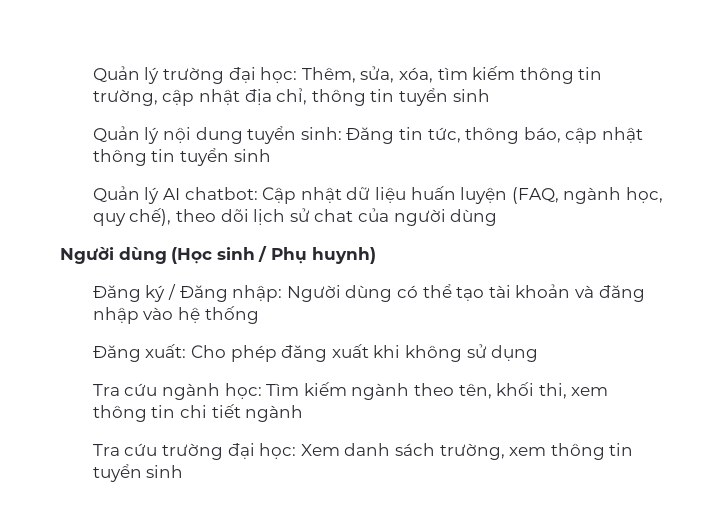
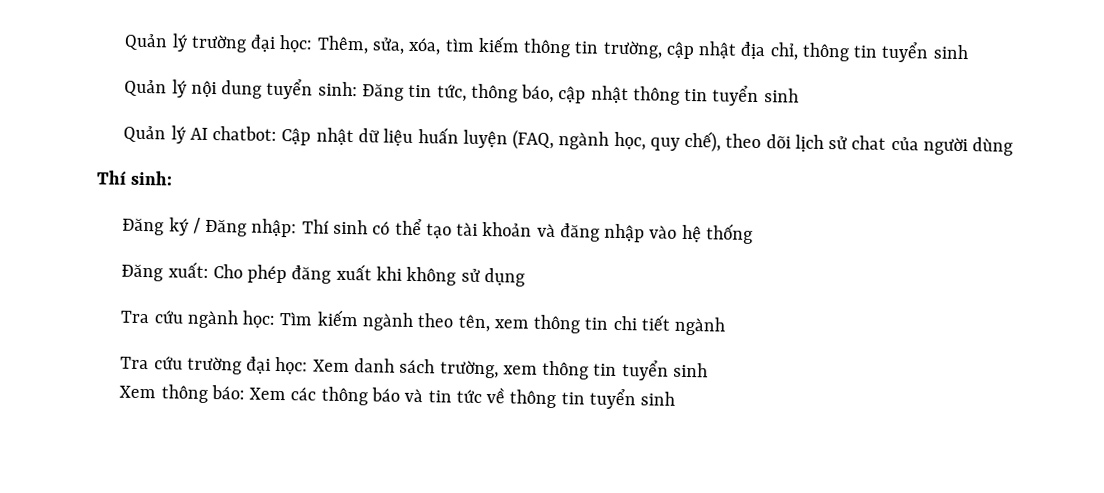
- Người dùng (Học sinh / Phụ huynh)
+ Thí sinh:
- Đăng ký / Đăng nhập: Người dùng có thể tạo tài khoản và đăng nhập vào hệ thống
+ Đăng ký / Đăng nhập: Thí sinh có thể tạo tài khoản và đăng nhập vào hệ thống
- Tra cứu ngành học: Tìm kiếm ngành theo tên, khối thi, xem thông tin chi tiết ngành
+ Tra cứu ngành học: Tìm kiếm ngành theo tên, xem thông tin chi tiết ngành
+ Xem thông báo: Xem các thông báo và tin tức về thông tin tuyển sinh

